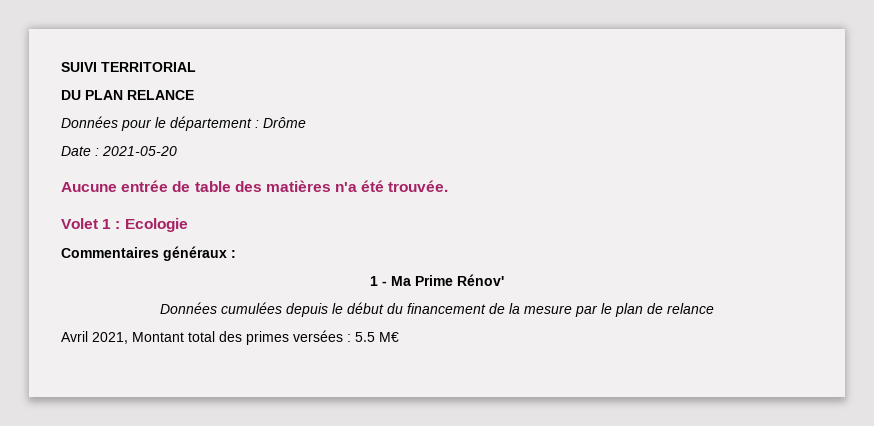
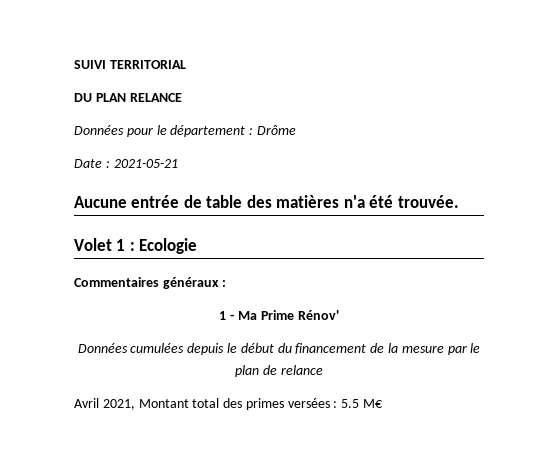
- Date : 2021-05-20
+ Date : 2021-05-21

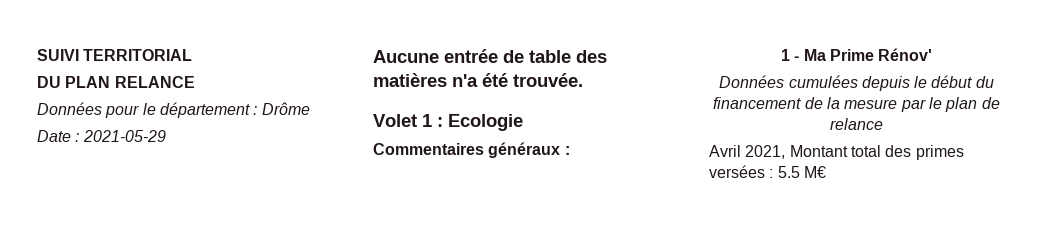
- Date : 2021-05-21
+ Date : 2021-05-29

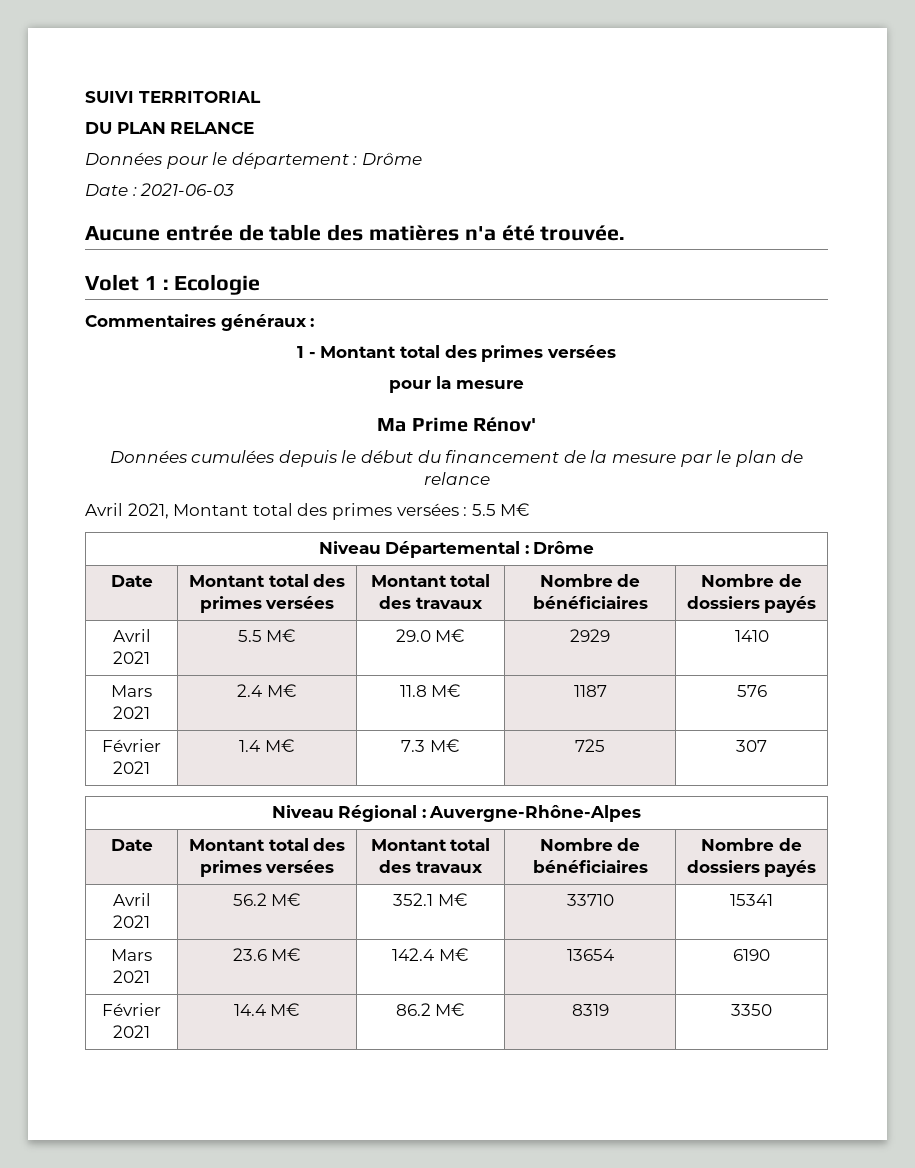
- Date : 2021-05-29
+ Date : 2021-06-03
- 1 - Ma Prime Rénov'
+ 1 - Montant total des primes versées
+ pour la mesure
+ Ma Prime Rénov'
+ Niveau Départemental : Drôme
+ Date | Montant total des primes versées | Montant total des travaux | Nombre de bénéficiaires | Nombre de dossiers payés
+ Avril 2021 | 5.5 M€ | 29.0 M€ | 2929 | 1410
+ Mars 2021 | 2.4 M€ | 11.8 M€ | 1187 | 576
+ Février 2021 | 1.4 M€ | 7.3 M€ | 725 | 307
+ Niveau Régional : Auvergne-Rhône-Alpes
+ Date | Montant total des primes versées | Montant total des travaux | Nombre de bénéficiaires | Nombre de dossiers payés
+ Avril 2021 | 56.2 M€ | 352.1 M€ | 33710 | 15341
+ Mars 2021 | 23.6 M€ | 142.4 M€ | 13654 | 6190
+ Février 2021 | 14.4 M€ | 86.2 M€ | 8319 | 3350

